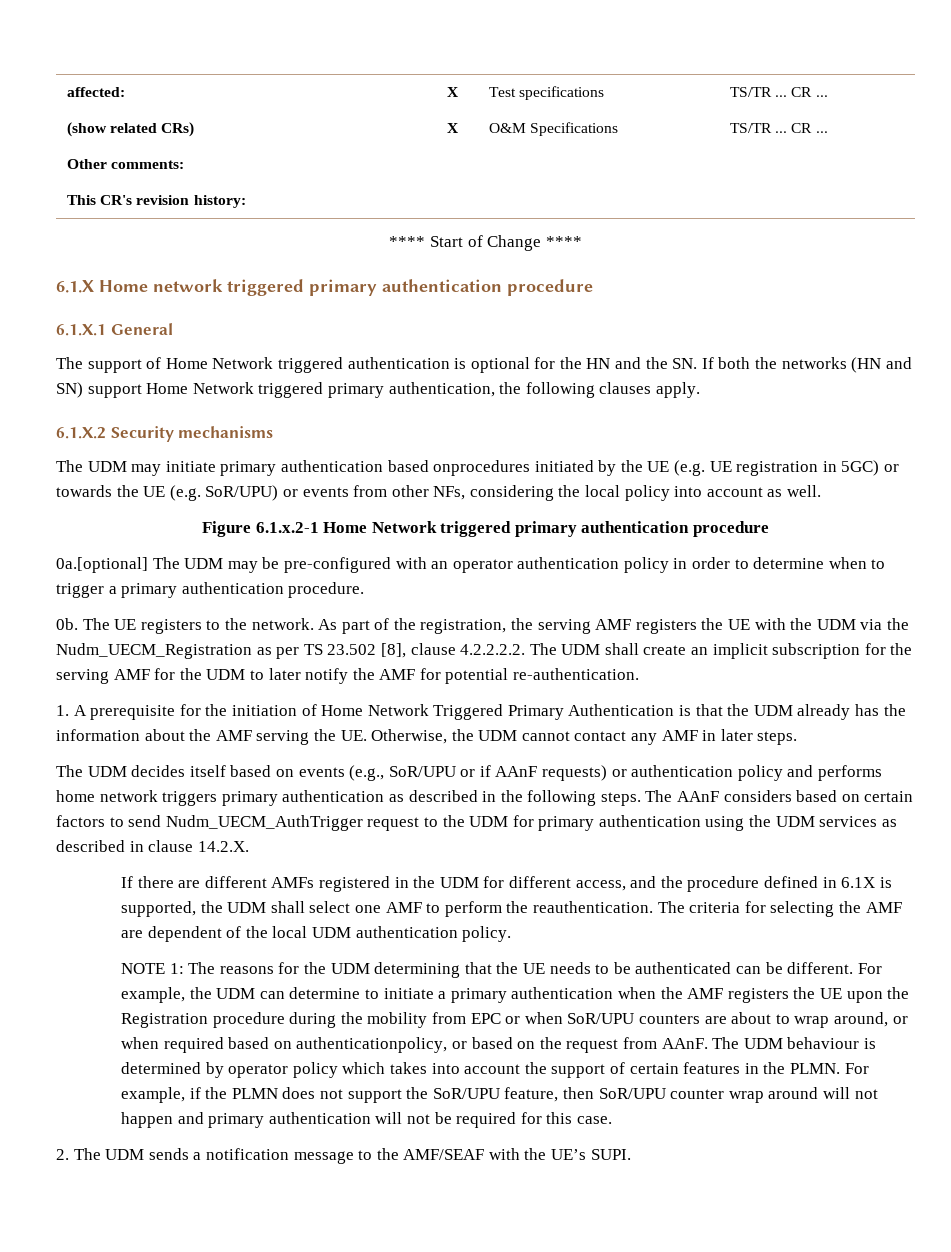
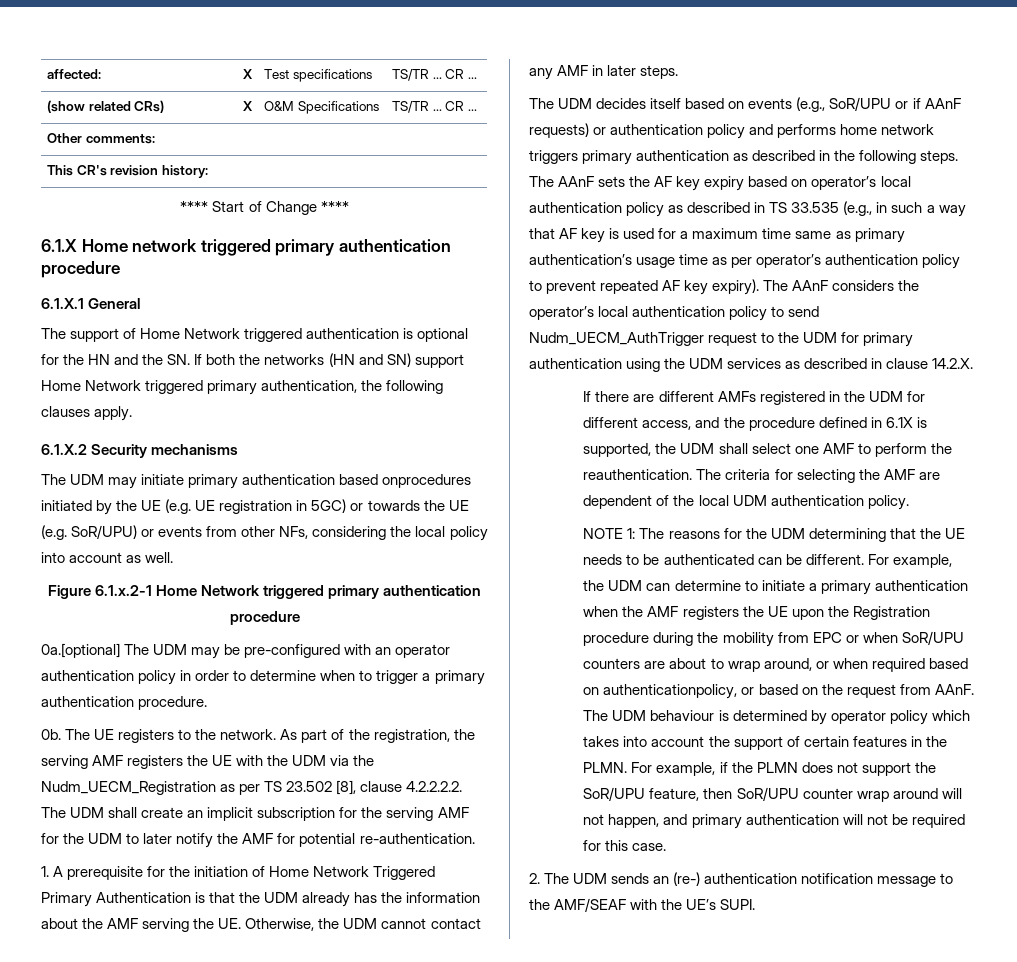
- The AAnF considers based on certain factors to send Nudm_UECM_AuthTrigger request to the UDM for primary authentication using the UDM services as described in clause 14.2.X.
+ The AAnF sets the AF key expiry based on operator’s local authentication policy as described in TS 33.535 (e.g., in such a way that AF key is used for a maximum time same as primary authentication’s usage time as per operator’s authentication policy to prevent repeated AF key expiry). The AAnF considers the operator’s local authentication policy to send Nudm_UECM_AuthTrigger request to the UDM for primary authentication using the UDM services as described in clause 14.2.X.
- For example, if the PLMN does not support the SoR/UPU feature, then SoR/UPU counter wrap around will not happen and primary authentication will not be required for this case.
+ For example, if the PLMN does not support the SoR/UPU feature, then SoR/UPU counter wrap around will not happen, and primary authentication will not be required for this case.
- 2. The UDM sends a notification message to the AMF/SEAF with the UE’s SUPI.
+ 2. The UDM sends an (re-) authentication notification message to the AMF/SEAF with the UE’s SUPI.

